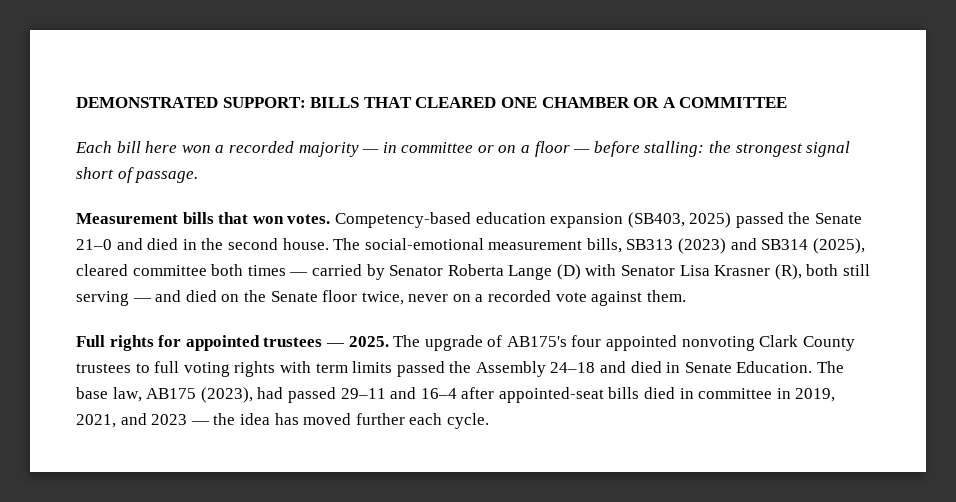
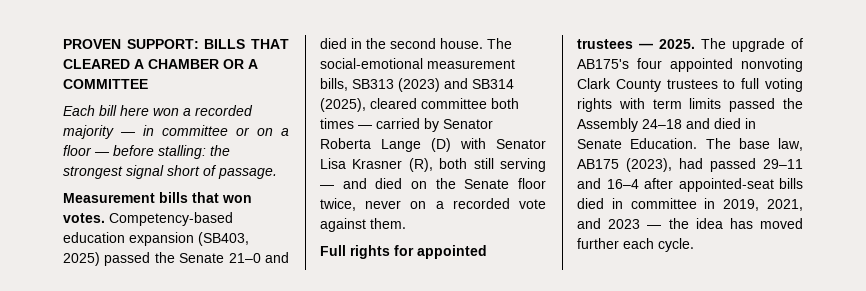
- DEMONSTRATED SUPPORT: BILLS THAT CLEARED ONE CHAMBER OR A COMMITTEE
+ PROVEN SUPPORT: BILLS THAT CLEARED A CHAMBER OR A COMMITTEE

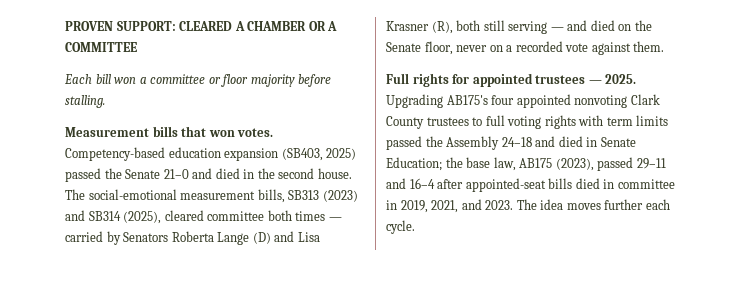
- PROVEN SUPPORT: BILLS THAT CLEARED A CHAMBER OR A COMMITTEE
+ PROVEN SUPPORT: CLEARED A CHAMBER OR A COMMITTEE
- Each bill here won a recorded majority — in committee or on a floor — before stalling: the strongest signal short of passage.
+ Each bill won a committee or floor majority before stalling.
- The social-emotional measurement bills, SB313 (2023) and SB314 (2025), cleared committee both times — carried by Senator Roberta Lange (D) with Senator Lisa Krasner (R), both still serving — and died on the Senate floor twice, never on a recorded vote against them.
+ The social-emotional measurement bills, SB313 (2023) and SB314 (2025), cleared committee both times — carried by Senators Roberta Lange (D) and Lisa Krasner (R), both still serving — and died on the Senate floor, never on a recorded vote against them.
- The upgrade of AB175's four appointed nonvoting Clark County trustees to full voting rights with term limits passed the Assembly 24–18 and died in Senate Education. The base law, AB175 (2023), had passed 29–11 and 16–4 after appointed-seat bills died in committee in 2019, 2021, and 2023 — the idea has moved further each cycle.
+ Upgrading AB175's four appointed nonvoting Clark County trustees to full voting rights with term limits passed the Assembly 24–18 and died in Senate Education; the base law, AB175 (2023), passed 29–11 and 16–4 after appointed-seat bills died in committee in 2019, 2021, and 2023. The idea moves further each cycle.

